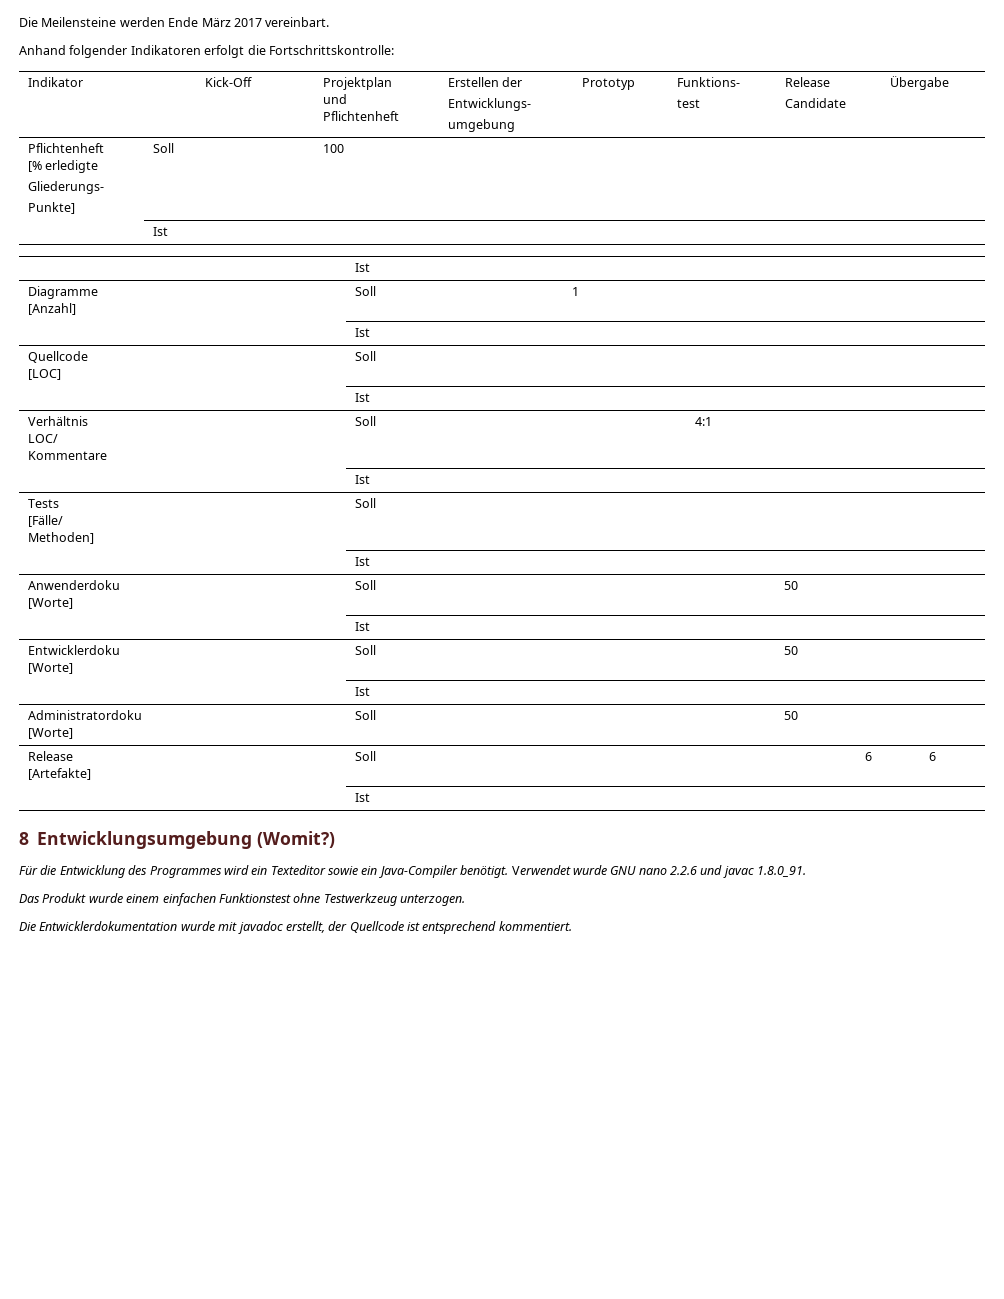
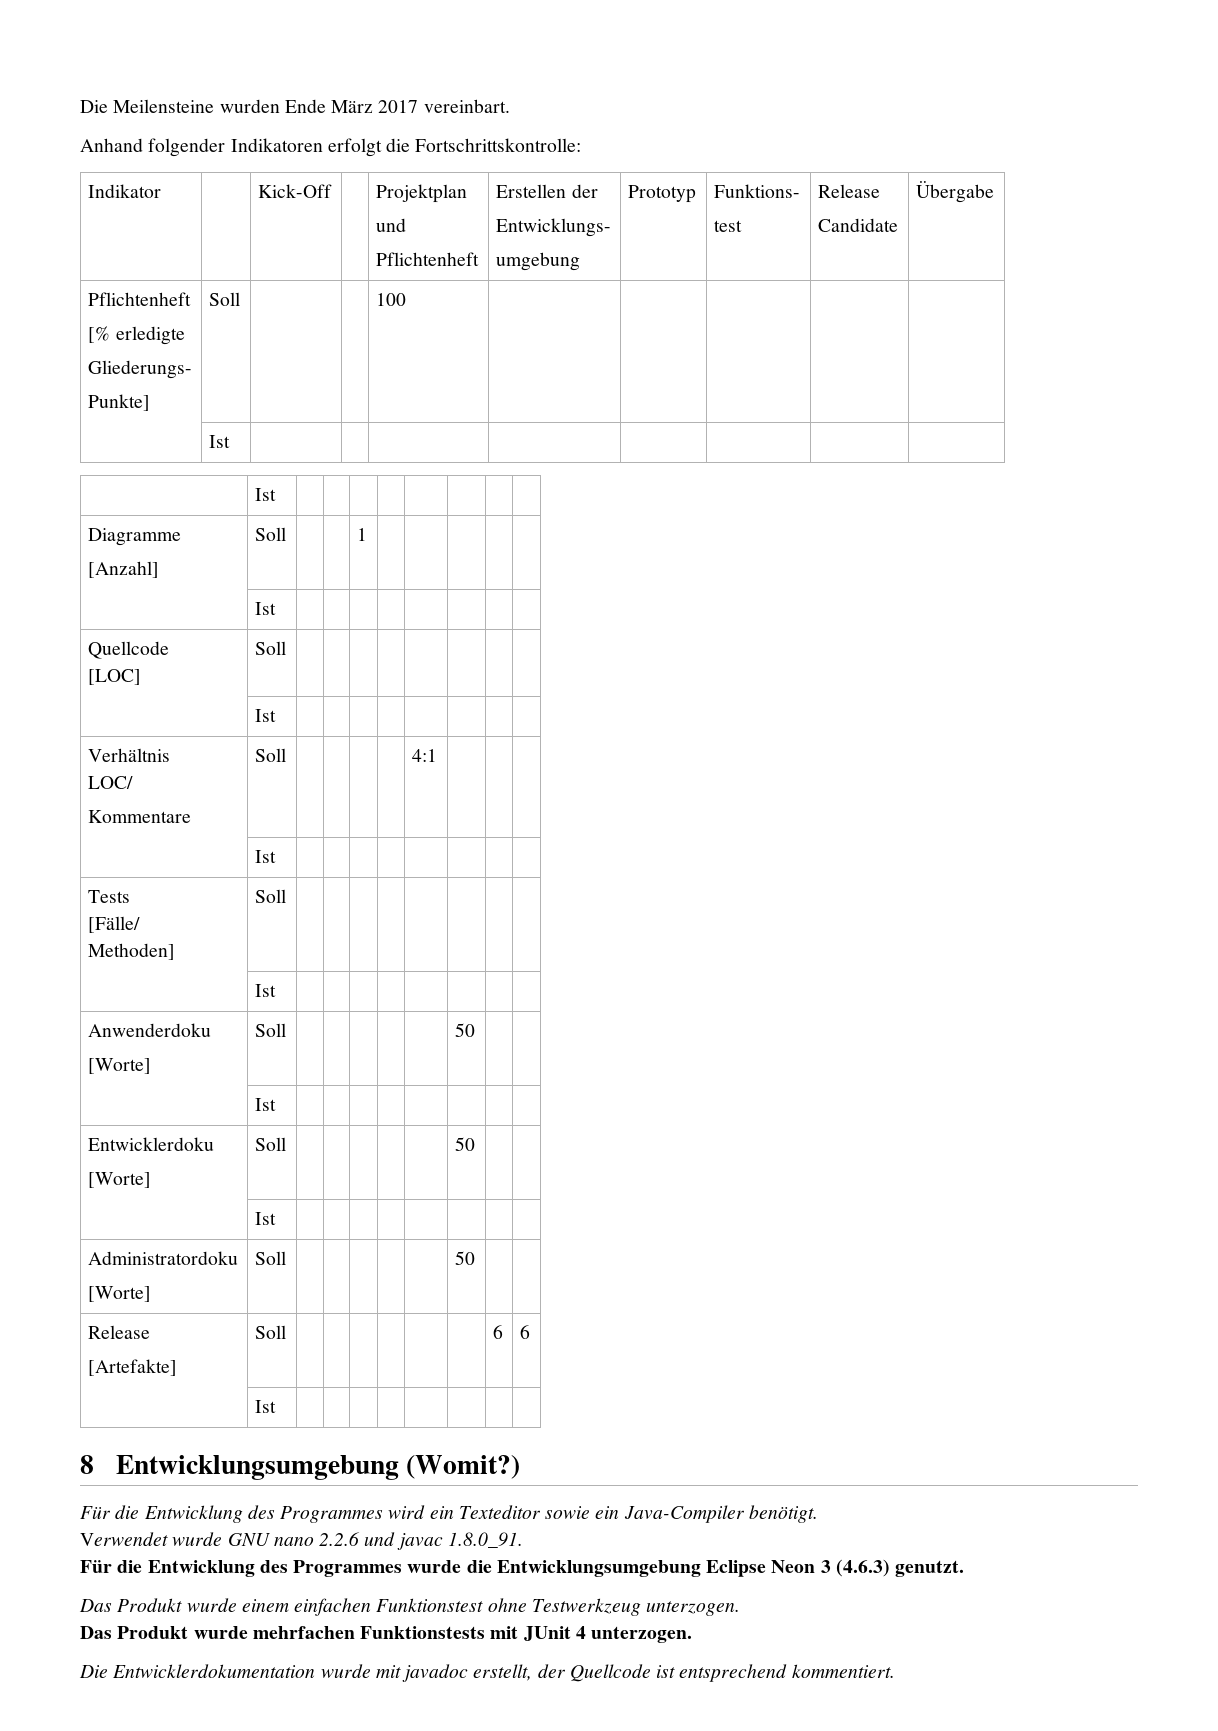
- Die Meilensteine werden Ende März 2017 vereinbart.
+ Die Meilensteine wurden Ende März 2017 vereinbart.
- Für die Entwicklung des Programmes wird ein Texteditor sowie ein Java-Compiler benötigt. Verwendet wurde GNU nano 2.2.6 und javac 1.8.0_91.
+ Für die Entwicklung des Programmes wird ein Texteditor sowie ein Java-Compiler benötigt.
+ Verwendet wurde GNU nano 2.2.6 und javac 1.8.0_91.
+ Für die Entwicklung des Programmes wurde die Entwicklungsumgebung Eclipse Neon 3 (4.6.3) genutzt.
+ Das Produkt wurde mehrfachen Funktionstests mit JUnit 4 unterzogen.

